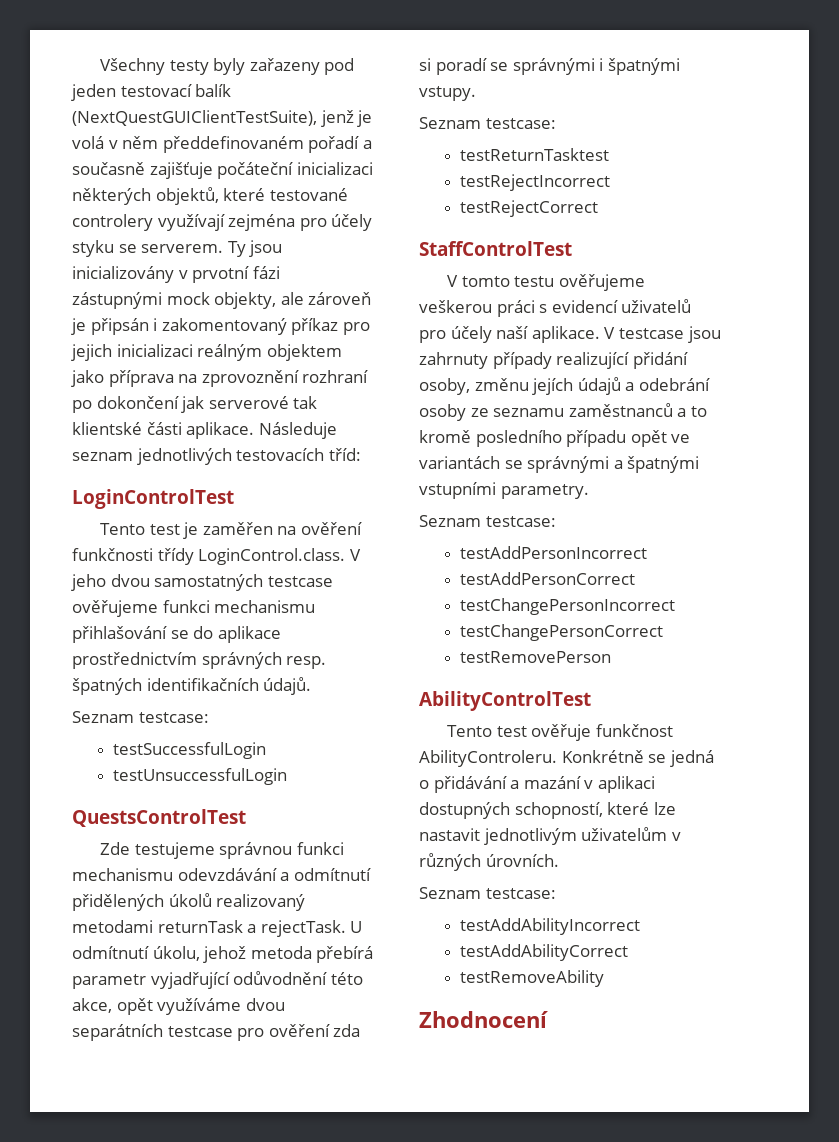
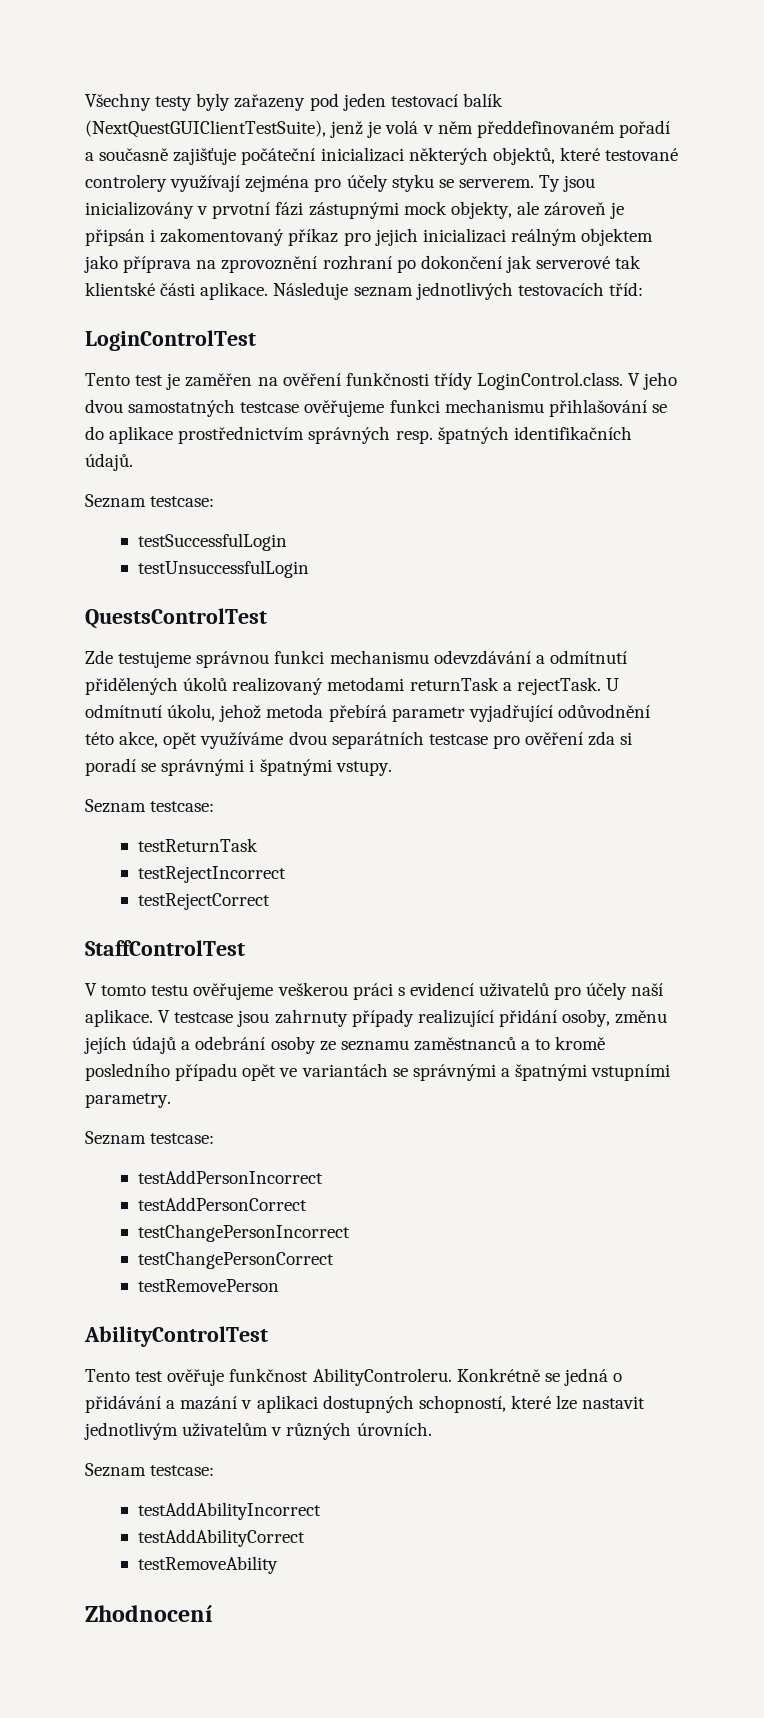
- testReturnTasktest
+ testReturnTask

